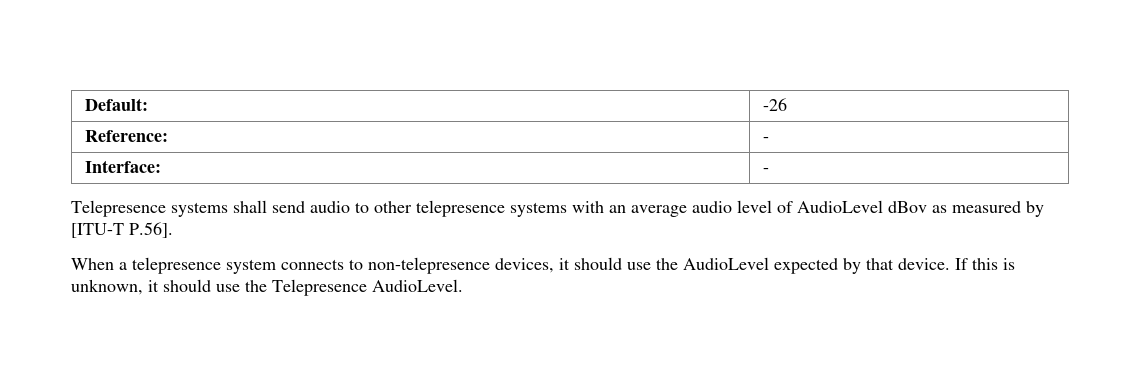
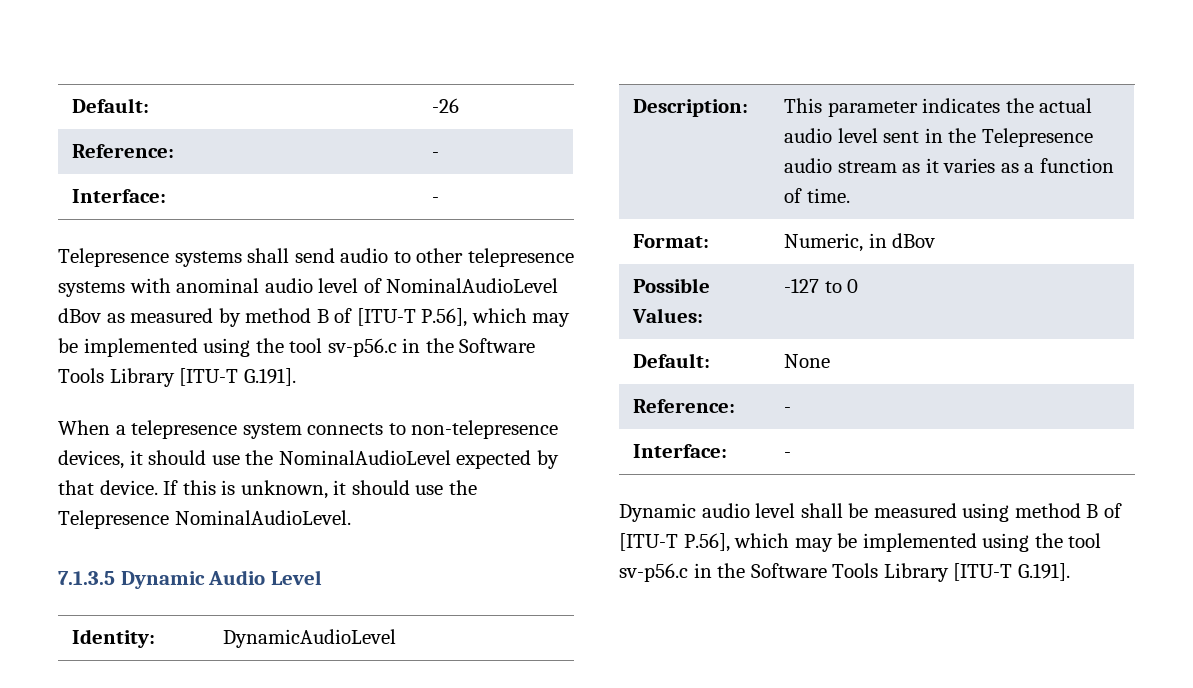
- Telepresence systems shall send audio to other telepresence systems with an average audio level of AudioLevel dBov as measured by [ITU-T P.56].
+ Telepresence systems shall send audio to other telepresence systems with anominal audio level of NominalAudioLevel dBov as measured by method B of [ITU-T P.56], which may be implemented using the tool sv-p56.c in the Software Tools Library [ITU-T G.191].
- When a telepresence system connects to non-telepresence devices, it should use the AudioLevel expected by that device.
+ When a telepresence system connects to non-telepresence devices, it should use the NominalAudioLevel expected by that device.
- If this is unknown, it should use the Telepresence AudioLevel.
+ If this is unknown, it should use the Telepresence NominalAudioLevel.
+ 7.1.3.5 Dynamic Audio Level
+ Identity: | DynamicAudioLevel
+ Description: | This parameter indicates the actual audio level sent in the Telepresence audio stream as it varies as a function of time.
+ Format: | Numeric, in dBov
+ Possible Values: | -127 to 0
+ Default: | None
+ Reference: | -
+ Interface: | -
+ Dynamic audio level shall be measured using method B of [ITU-T P.56], which may be implemented using the tool sv-p56.c in the Software Tools Library [ITU-T G.191].

